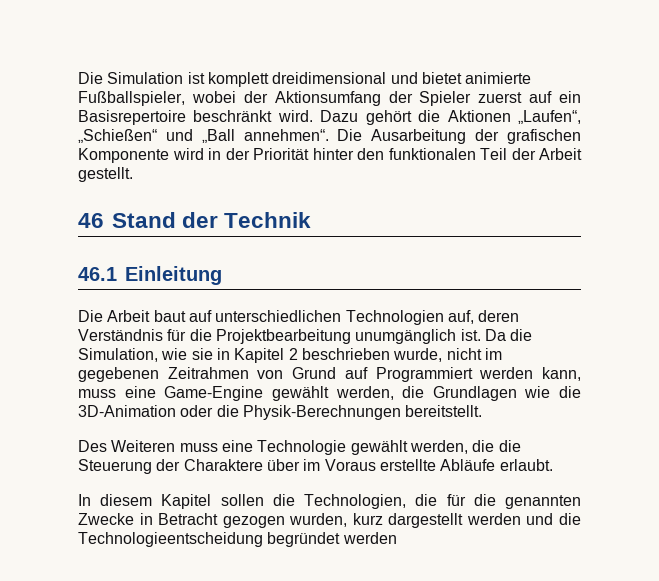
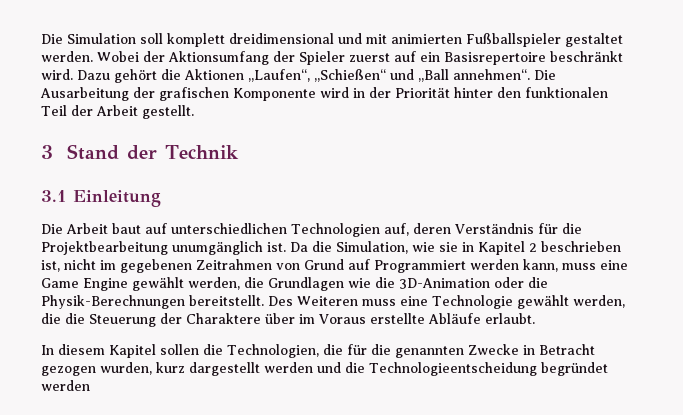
- Die Simulation ist komplett dreidimensional und bietet animierte Fußballspieler, wobei der Aktionsumfang der Spieler zuerst auf ein Basisrepertoire beschränkt wird.
+ Die Simulation soll komplett dreidimensional und mit animierten Fußballspieler gestaltet werden. Wobei der Aktionsumfang der Spieler zuerst auf ein Basisrepertoire beschränkt wird.
- 46 Stand der Technik
+ 3 Stand der Technik
- 46.1 Einleitung
+ 3.1 Einleitung
- Da die Simulation, wie sie in Kapitel 2 beschrieben wurde, nicht im gegebenen Zeitrahmen von Grund auf Programmiert werden kann, muss eine Game-Engine gewählt werden, die Grundlagen wie die 3D-Animation oder die Physik-Berechnungen bereitstellt.
- Des Weiteren muss eine Technologie gewählt werden, die die Steuerung der Charaktere über im Voraus erstellte Abläufe erlaubt.
+ Da die Simulation, wie sie in Kapitel 2 beschrieben ist, nicht im gegebenen Zeitrahmen von Grund auf Programmiert werden kann, muss eine Game Engine gewählt werden, die Grundlagen wie die 3D-Animation oder die Physik-Berechnungen bereitstellt. Des Weiteren muss eine Technologie gewählt werden, die die Steuerung der Charaktere über im Voraus erstellte Abläufe erlaubt.

